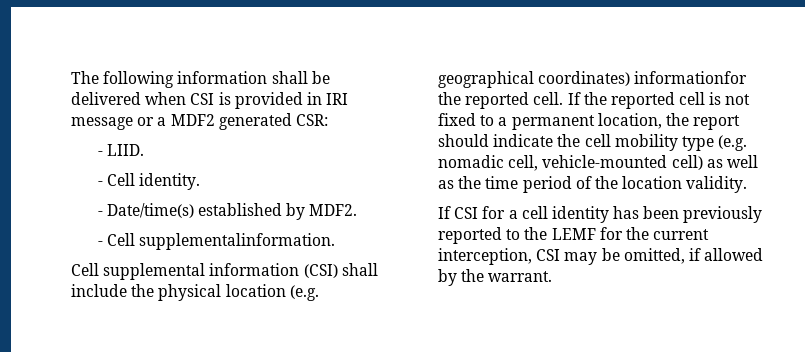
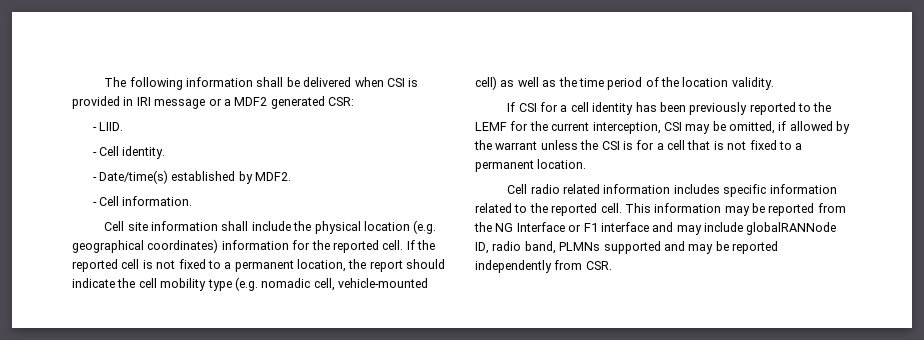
- - Cell supplementalinformation.
- Cell supplemental information (CSI) shall include the physical location (e.g. geographical coordinates) informationfor the reported cell.
+ - Cell information.
+ Cell site information shall include the physical location (e.g. geographical coordinates) information for the reported cell.
- If CSI for a cell identity has been previously reported to the LEMF for the current interception, CSI may be omitted, if allowed by the warrant.
+ If CSI for a cell identity has been previously reported to the LEMF for the current interception, CSI may be omitted, if allowed by the warrant unless the CSI is for a cell that is not fixed to a permanent location.
+ Cell radio related information includes specific information related to the reported cell. This information may be reported from the NG Interface or F1 interface and may include globalRANNode ID, radio band, PLMNs supported and may be reported independently from CSR.

